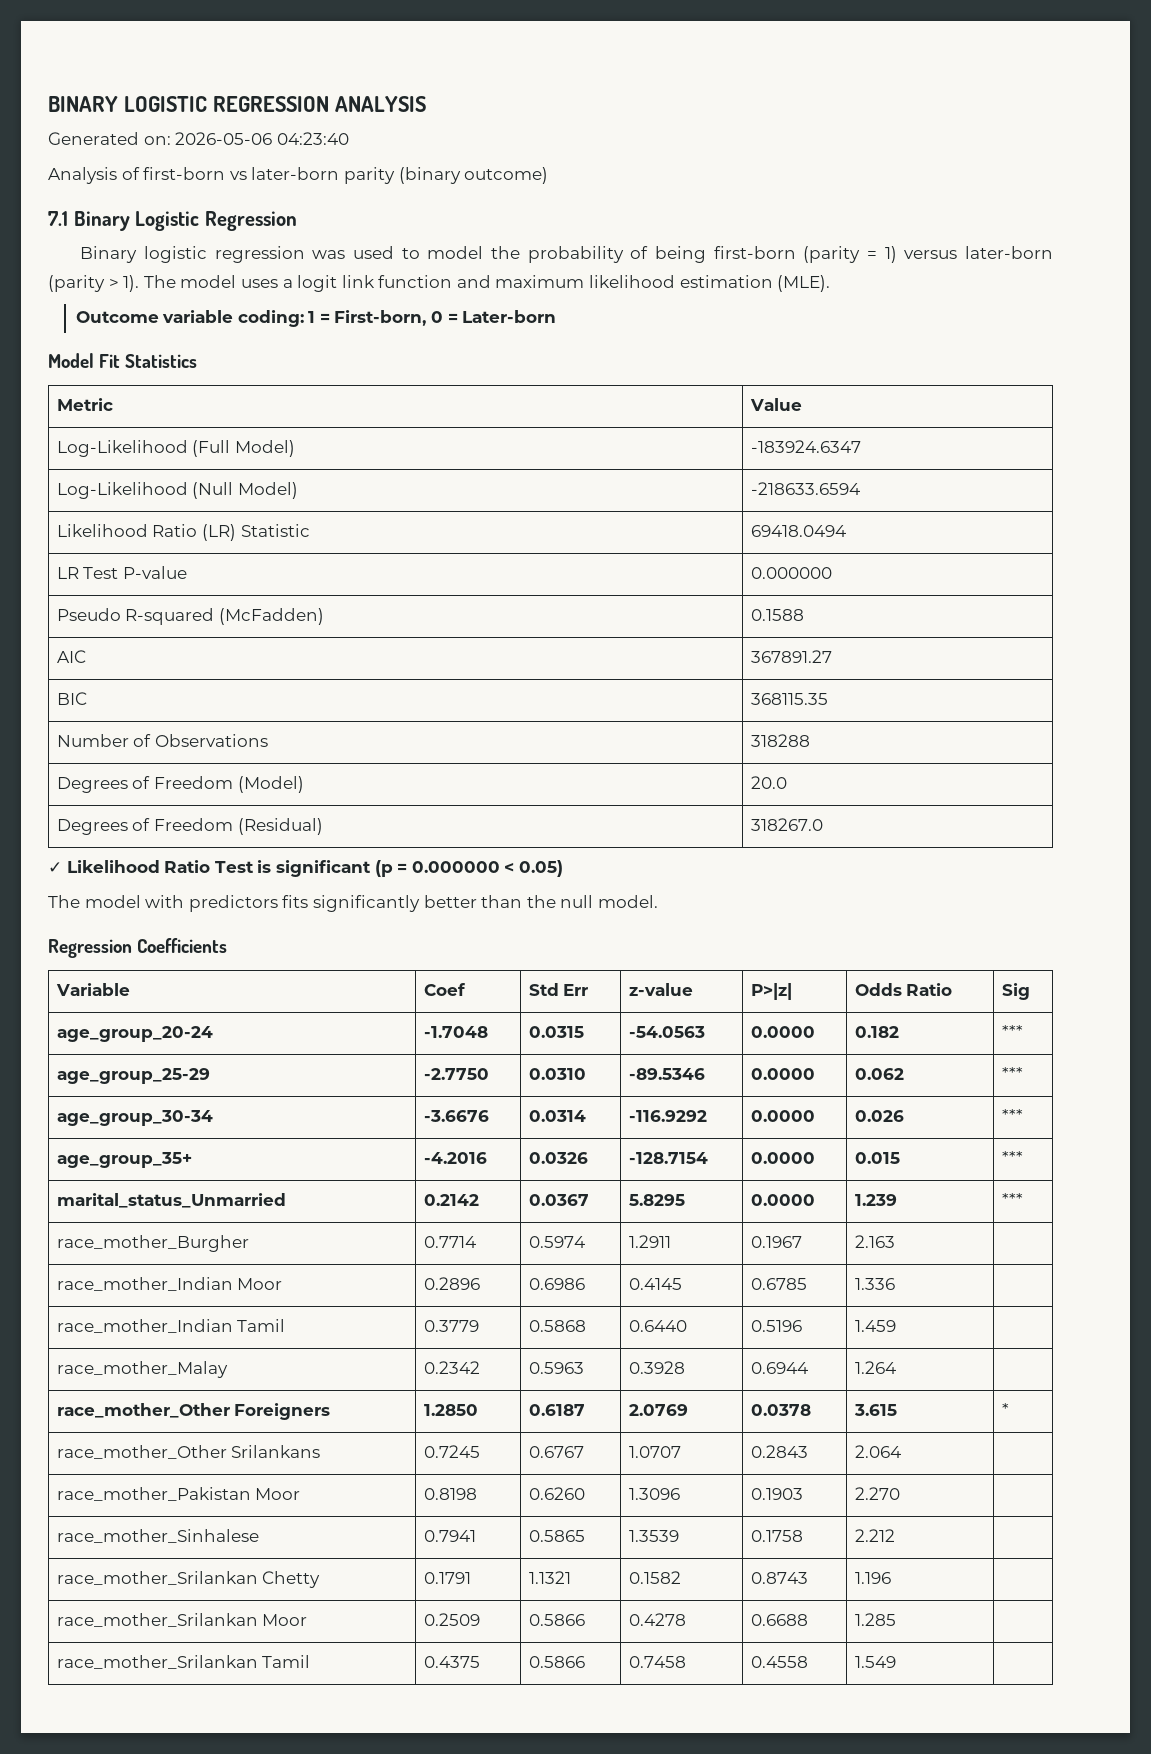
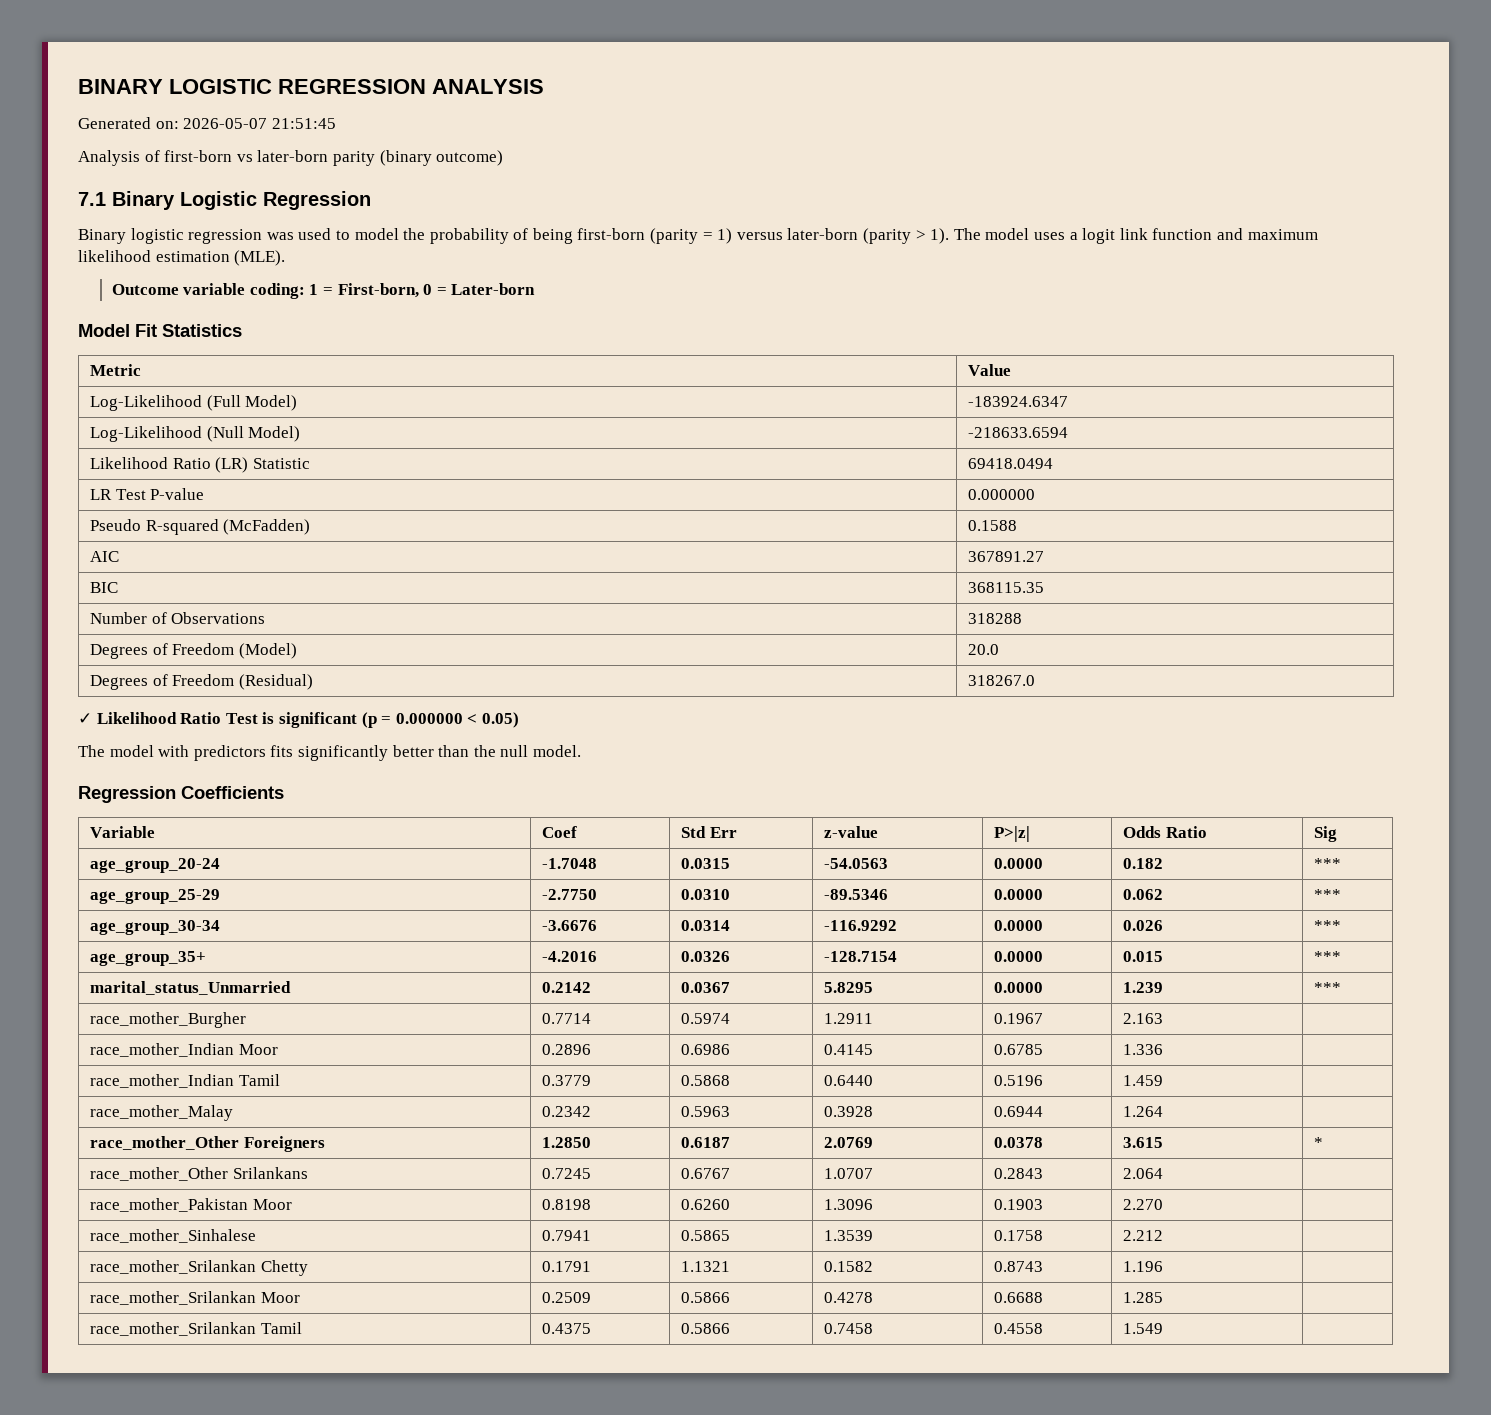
- Generated on: 2026-05-06 04:23:40
+ Generated on: 2026-05-07 21:51:45

